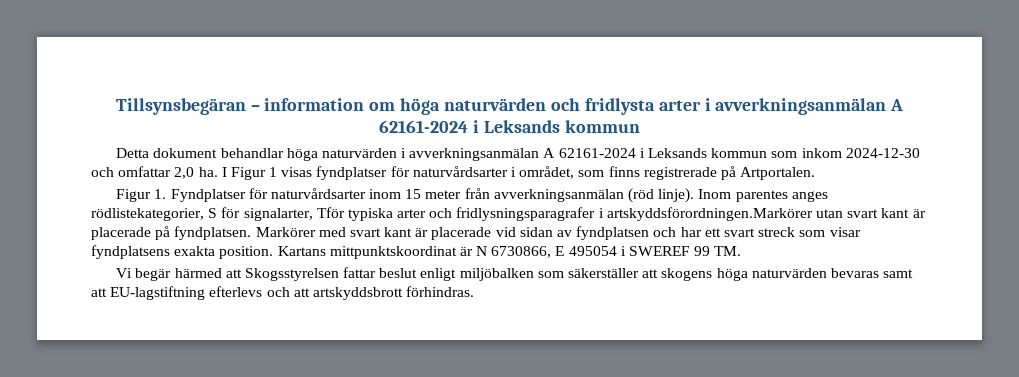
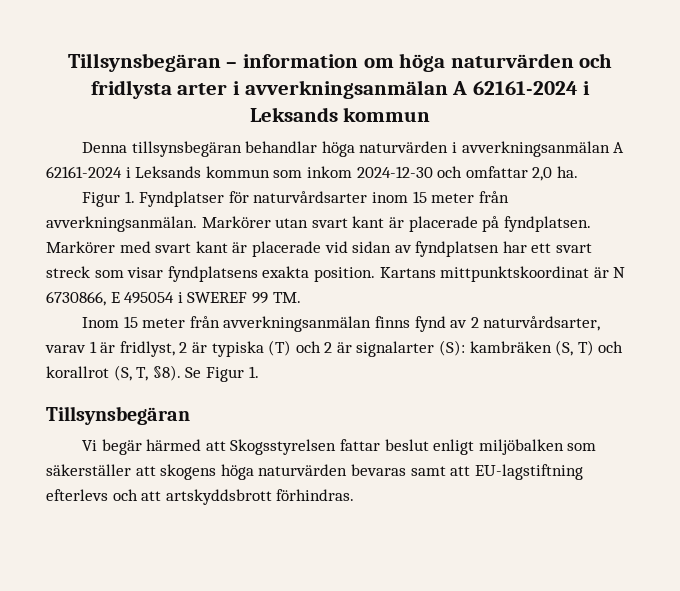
- Detta dokument behandlar höga naturvärden i avverkningsanmälan A 62161-2024 i Leksands kommun som inkom 2024-12-30 och omfattar 2,0 ha. I Figur 1 visas fyndplatser för naturvårdsarter i området, som finns registrerade på Artportalen.
+ Denna tillsynsbegäran behandlar höga naturvärden i avverkningsanmälan A 62161-2024 i Leksands kommun som inkom 2024-12-30 och omfattar 2,0 ha.
- Figur 1. Fyndplatser för naturvårdsarter inom 15 meter från avverkningsanmälan (röd linje). Inom parentes anges rödlistekategorier, S för signalarter, Tför typiska arter och fridlysningsparagrafer i artskyddsförordningen.Markörer utan svart kant är placerade på fyndplatsen.
+ Figur 1. Fyndplatser för naturvårdsarter inom 15 meter från avverkningsanmälan. Markörer utan svart kant är placerade på fyndplatsen.
- Markörer med svart kant är placerade vid sidan av fyndplatsen och har ett svart streck som visar fyndplatsens exakta position.
+ Markörer med svart kant är placerade vid sidan av fyndplatsen har ett svart streck som visar fyndplatsens exakta position.
+ Inom 15 meter från avverkningsanmälan finns fynd av 2 naturvårdsarter, varav 1 är fridlyst, 2 är typiska (T) och 2 är signalarter (S): kambräken (S, T) och korallrot (S, T, §8). Se Figur 1.
+ Tillsynsbegäran

